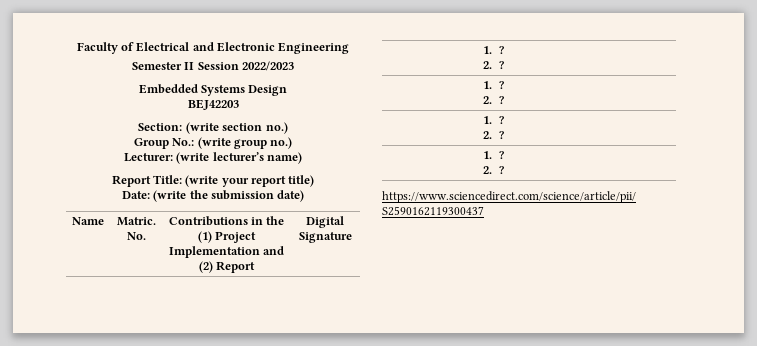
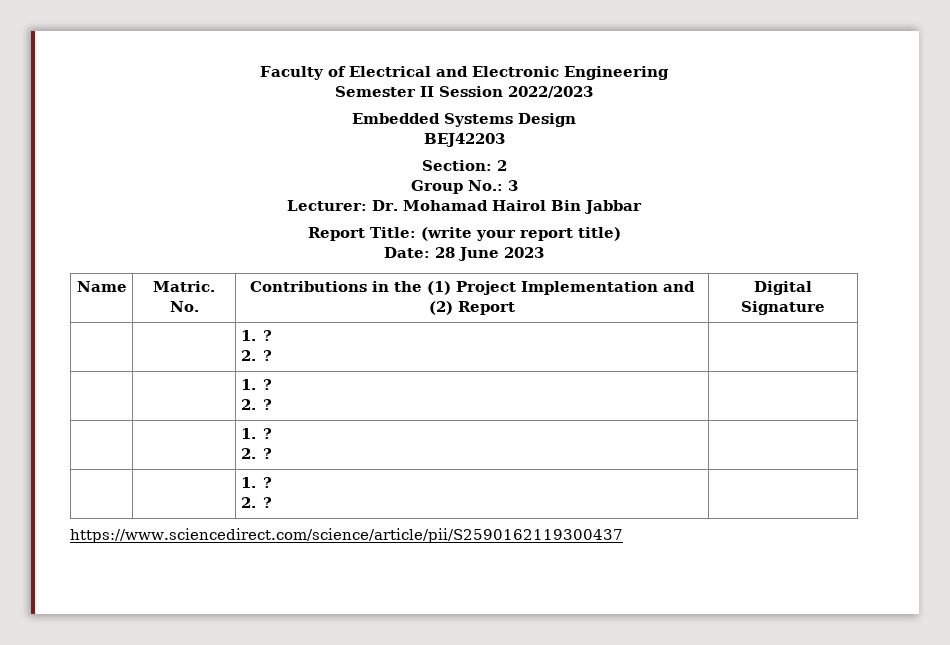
- Section: (write section no.)
+ Section: 2
- Group No.: (write group no.)
- Lecturer: (write lecturer’s name)
+ Group No.: 3
+ Lecturer: Dr. Mohamad Hairol Bin Jabbar
- Date: (write the submission date)
+ Date: 28 June 2023

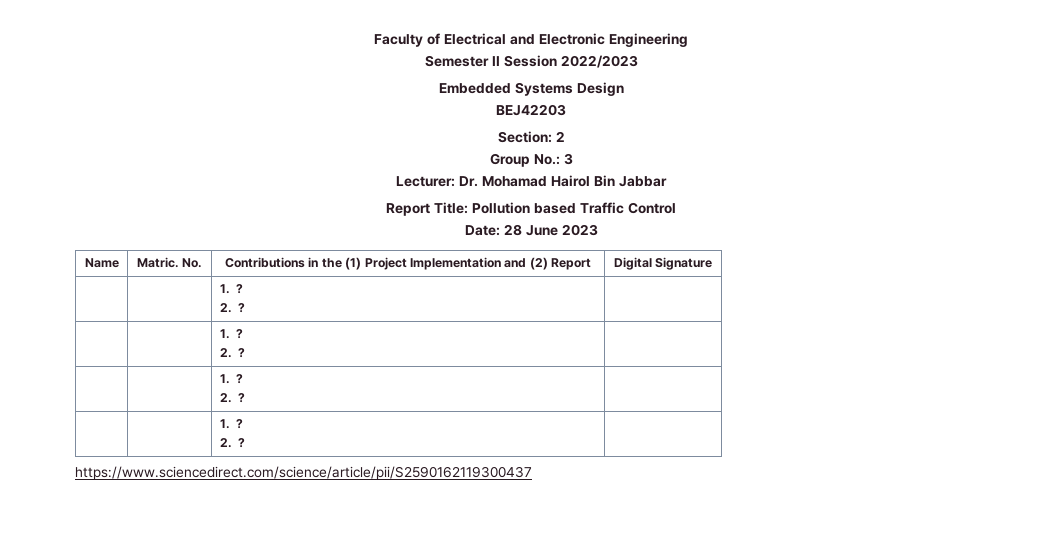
- Report Title: (write your report title)
+ Report Title: Pollution based Traffic Control

